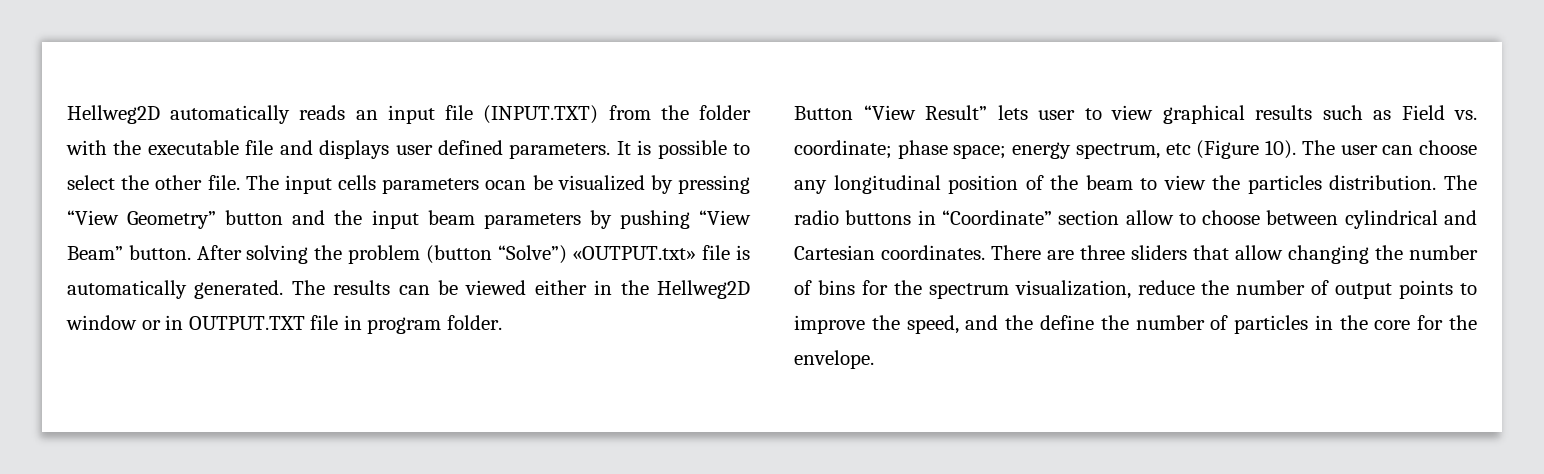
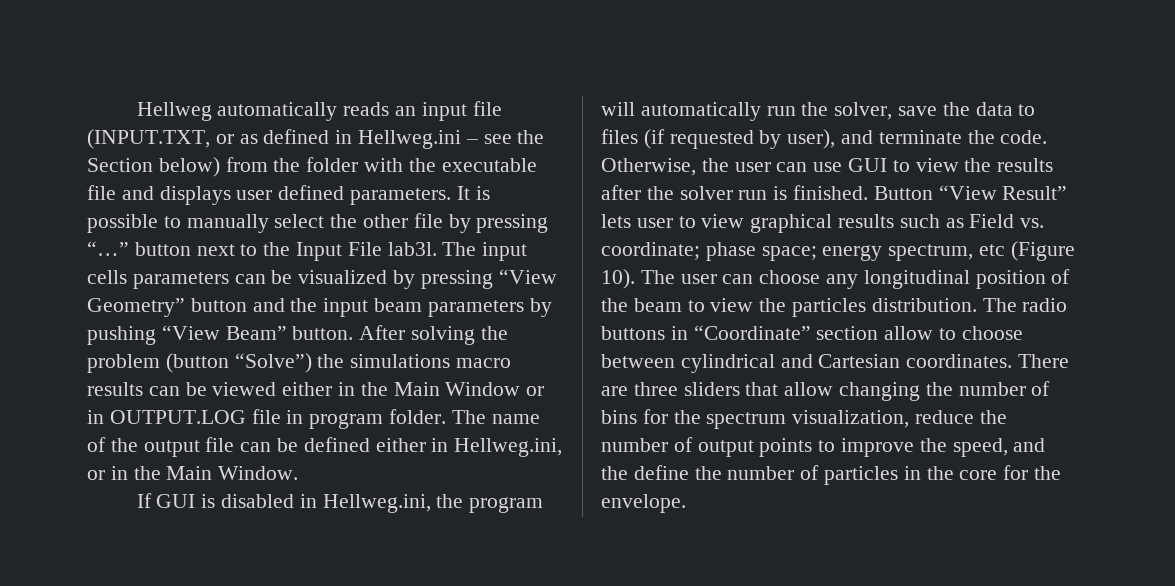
- Hellweg2D automatically reads an input file (INPUT.TXT) from the folder with the executable file and displays user defined parameters.
+ Hellweg automatically reads an input file (INPUT.TXT, or as defined in Hellweg.ini – see the Section below) from the folder with the executable file and displays user defined parameters.
- It is possible to select the other file.
+ It is possible to manually select the other file by pressing “…” button next to the Input File lab3l.
- The input cells parameters ocan be visualized by pressing “View Geometry” button and the input beam parameters by pushing “View Beam” button.
+ The input cells parameters can be visualized by pressing “View Geometry” button and the input beam parameters by pushing “View Beam” button.
- After solving the problem (button “Solve”) «OUTPUT.txt» file is automatically generated. The results can be viewed either in the Hellweg2D window or in OUTPUT.TXT file in program folder.
- Button “View Result” lets user to view graphical results such as Field vs. coordinate; phase space; energy spectrum, etc (Figure 10).
+ After solving the problem (button “Solve”) the simulations macro results can be viewed either in the Main Window or in OUTPUT.LOG file in program folder. The name of the output file can be defined either in Hellweg.ini, or in the Main Window.
+ If GUI is disabled in Hellweg.ini, the program will automatically run the solver, save the data to files (if requested by user), and terminate the code. Otherwise, the user can use GUI to view the results after the solver run is finished. Button “View Result” lets user to view graphical results such as Field vs. coordinate; phase space; energy spectrum, etc (Figure 10).

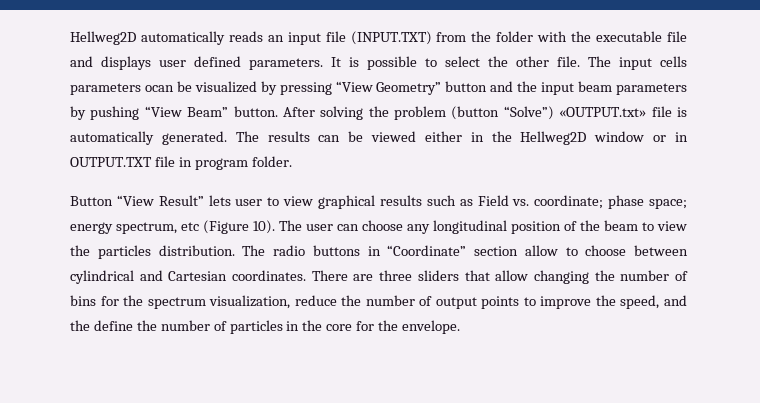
- Hellweg automatically reads an input file (INPUT.TXT, or as defined in Hellweg.ini – see the Section below) from the folder with the executable file and displays user defined parameters.
+ Hellweg2D automatically reads an input file (INPUT.TXT) from the folder with the executable file and displays user defined parameters.
- It is possible to manually select the other file by pressing “…” button next to the Input File lab3l.
+ It is possible to select the other file.
- The input cells parameters can be visualized by pressing “View Geometry” button and the input beam parameters by pushing “View Beam” button.
+ The input cells parameters ocan be visualized by pressing “View Geometry” button and the input beam parameters by pushing “View Beam” button.
- After solving the problem (button “Solve”) the simulations macro results can be viewed either in the Main Window or in OUTPUT.LOG file in program folder. The name of the output file can be defined either in Hellweg.ini, or in the Main Window.
- If GUI is disabled in Hellweg.ini, the program will automatically run the solver, save the data to files (if requested by user), and terminate the code. Otherwise, the user can use GUI to view the results after the solver run is finished. Button “View Result” lets user to view graphical results such as Field vs. coordinate; phase space; energy spectrum, etc (Figure 10).
+ After solving the problem (button “Solve”) «OUTPUT.txt» file is automatically generated. The results can be viewed either in the Hellweg2D window or in OUTPUT.TXT file in program folder.
+ Button “View Result” lets user to view graphical results such as Field vs. coordinate; phase space; energy spectrum, etc (Figure 10).

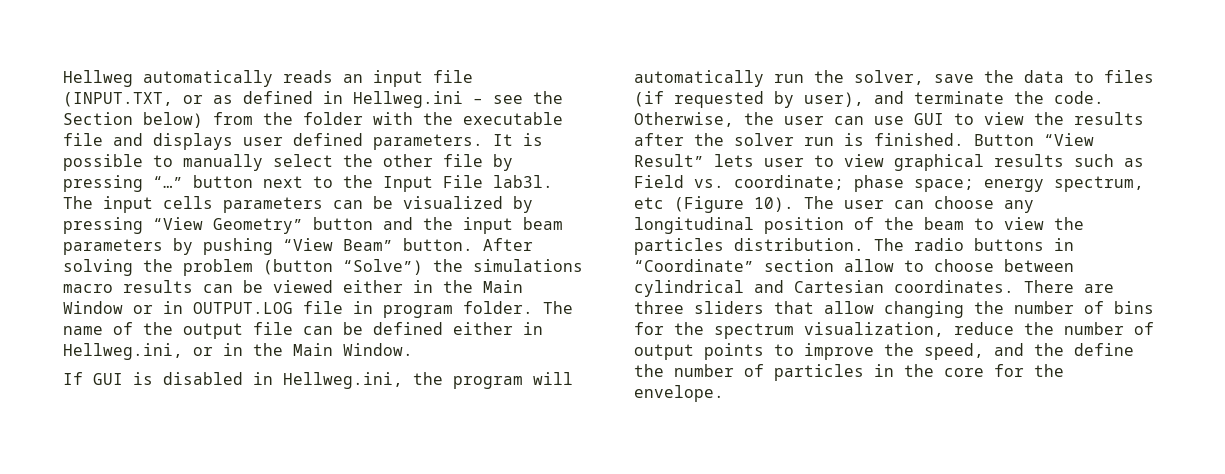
- Hellweg2D automatically reads an input file (INPUT.TXT) from the folder with the executable file and displays user defined parameters.
+ Hellweg automatically reads an input file (INPUT.TXT, or as defined in Hellweg.ini – see the Section below) from the folder with the executable file and displays user defined parameters.
- It is possible to select the other file.
+ It is possible to manually select the other file by pressing “…” button next to the Input File lab3l.
- The input cells parameters ocan be visualized by pressing “View Geometry” button and the input beam parameters by pushing “View Beam” button.
+ The input cells parameters can be visualized by pressing “View Geometry” button and the input beam parameters by pushing “View Beam” button.
- After solving the problem (button “Solve”) «OUTPUT.txt» file is automatically generated. The results can be viewed either in the Hellweg2D window or in OUTPUT.TXT file in program folder.
- Button “View Result” lets user to view graphical results such as Field vs. coordinate; phase space; energy spectrum, etc (Figure 10).
+ After solving the problem (button “Solve”) the simulations macro results can be viewed either in the Main Window or in OUTPUT.LOG file in program folder. The name of the output file can be defined either in Hellweg.ini, or in the Main Window.
+ If GUI is disabled in Hellweg.ini, the program will automatically run the solver, save the data to files (if requested by user), and terminate the code. Otherwise, the user can use GUI to view the results after the solver run is finished. Button “View Result” lets user to view graphical results such as Field vs. coordinate; phase space; energy spectrum, etc (Figure 10).

